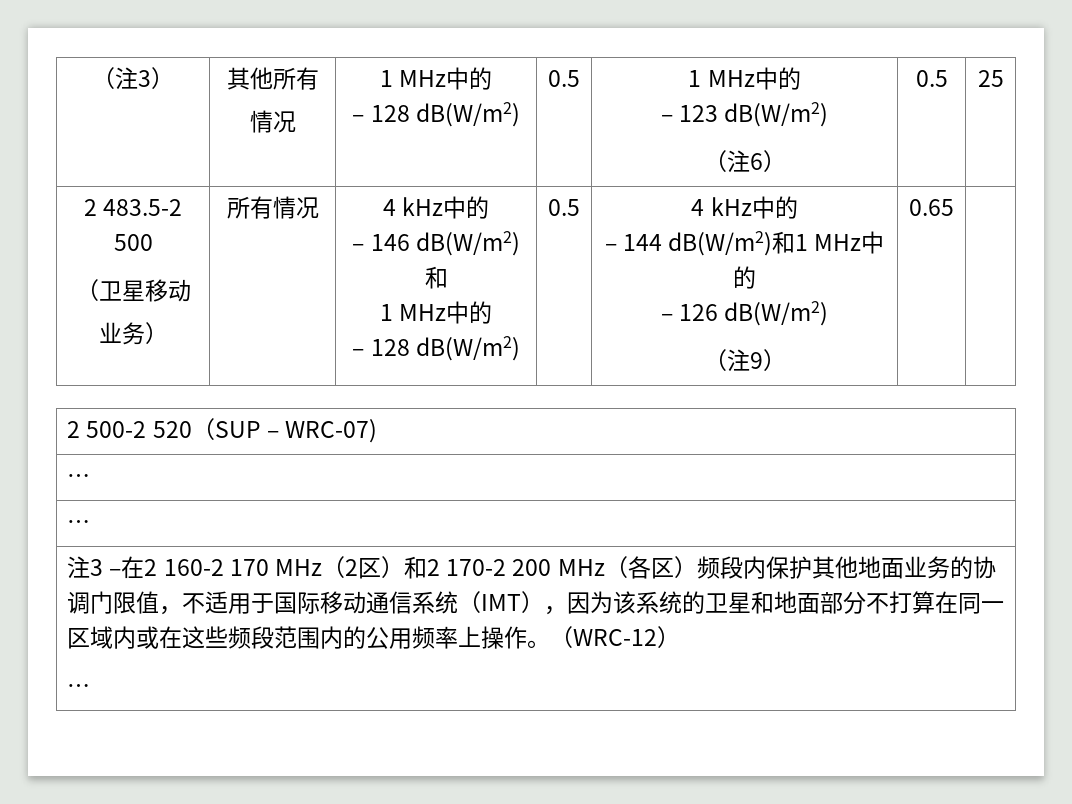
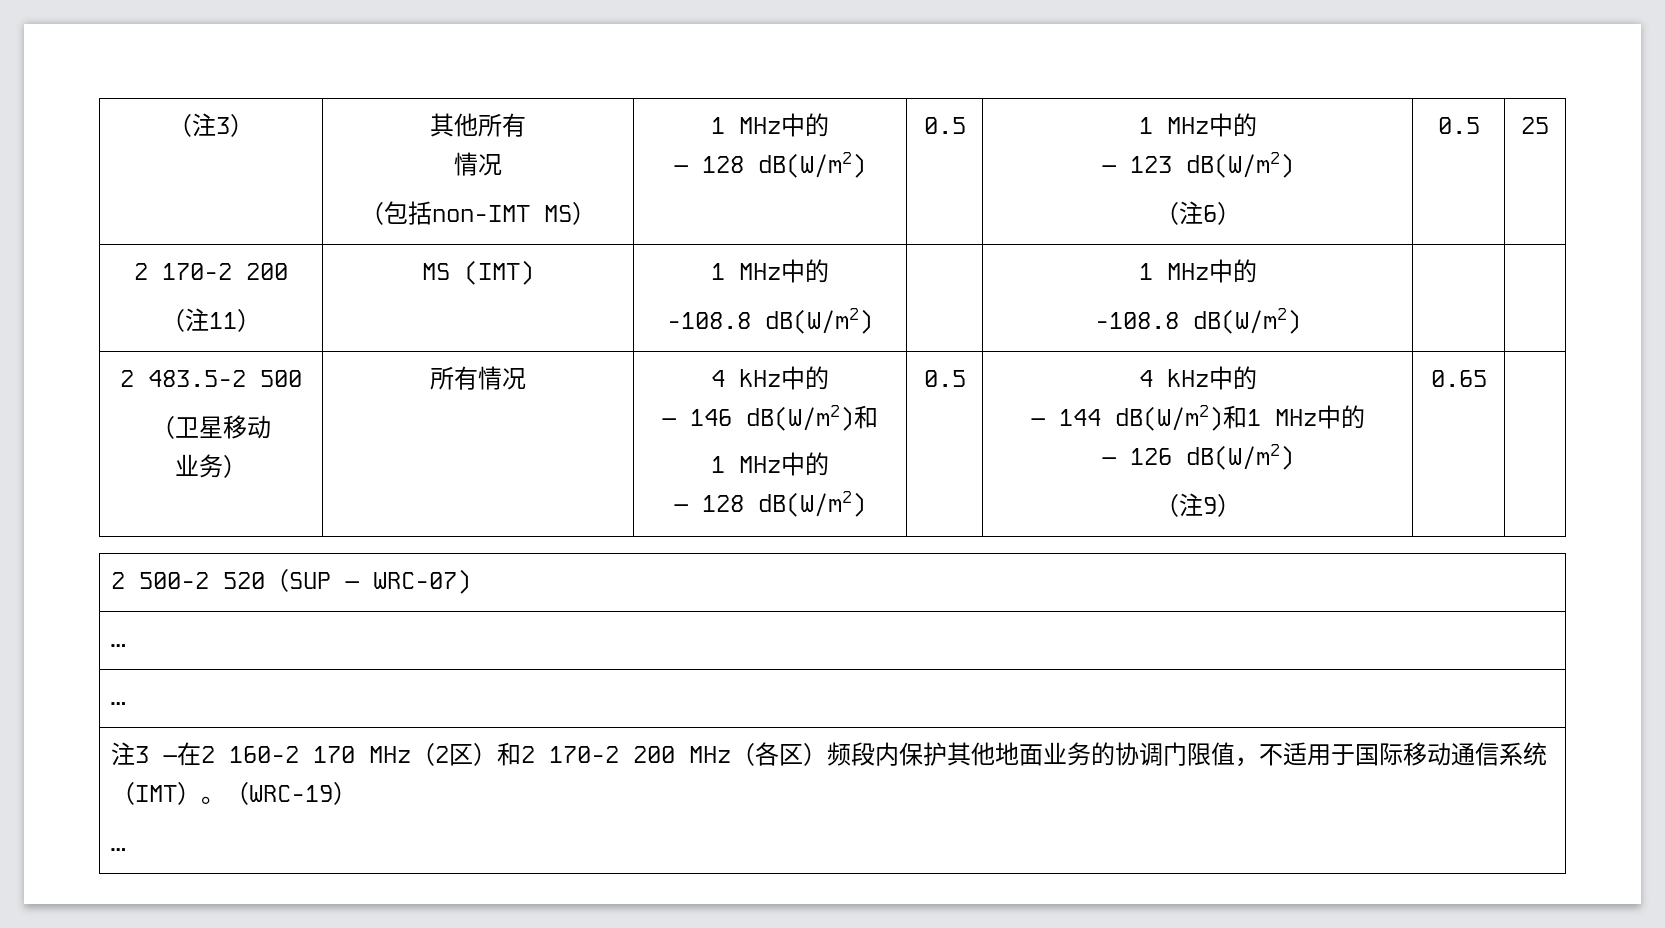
  （注3） | 其他所有
- 情况 | 1 MHz中的
+ 情况
+ （包括non-IMT MS） | 1 MHz中的
  – 128 dB(W/m2) | 0.5 | 1 MHz中的
  – 123 dB(W/m2)
  （注6） | 0.5 | 25
+ 2 170-2 200
+ （注11） | MS (IMT) | 1 MHz中的
+ -108.8 dB(W/m2) | | 1 MHz中的
+ -108.8 dB(W/m2) | |
- 注3 –在2 160-2 170 MHz（2区）和2 170-2 200 MHz（各区）频段内保护其他地面业务的协调门限值，不适用于国际移动通信系统（IMT），因为该系统的卫星和地面部分不打算在同一区域内或在这些频段范围内的公用频率上操作。（WRC-12）
+ 注3 –在2 160-2 170 MHz（2区）和2 170-2 200 MHz（各区）频段内保护其他地面业务的协调门限值，不适用于国际移动通信系统（IMT）。（WRC-19）

